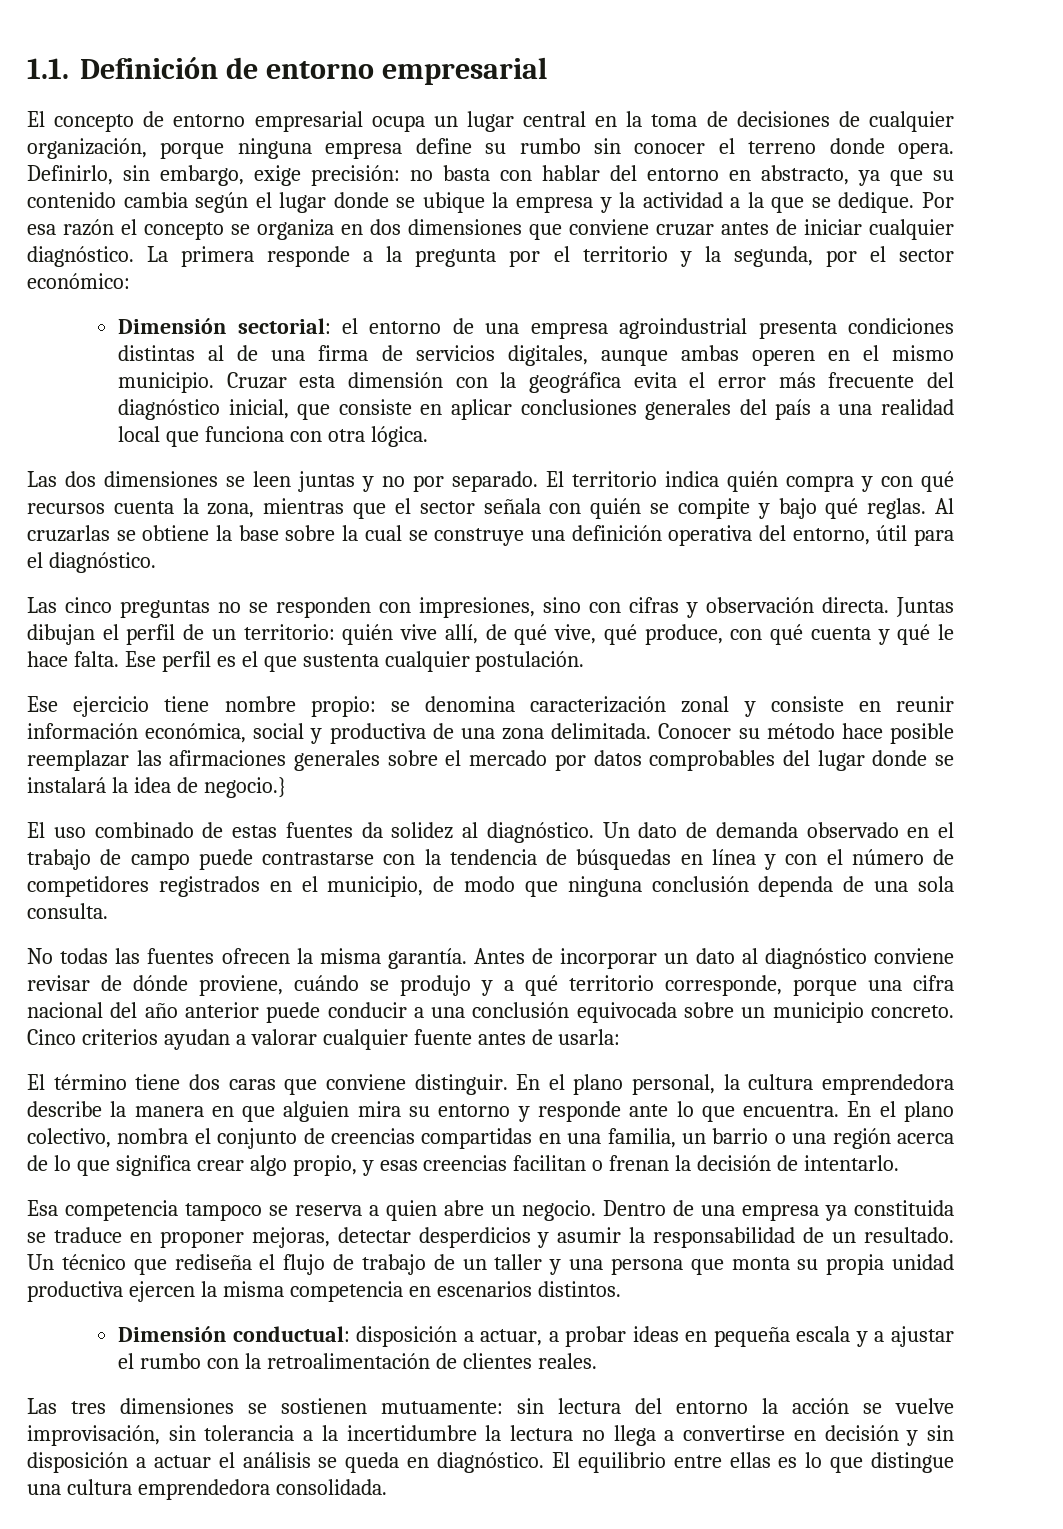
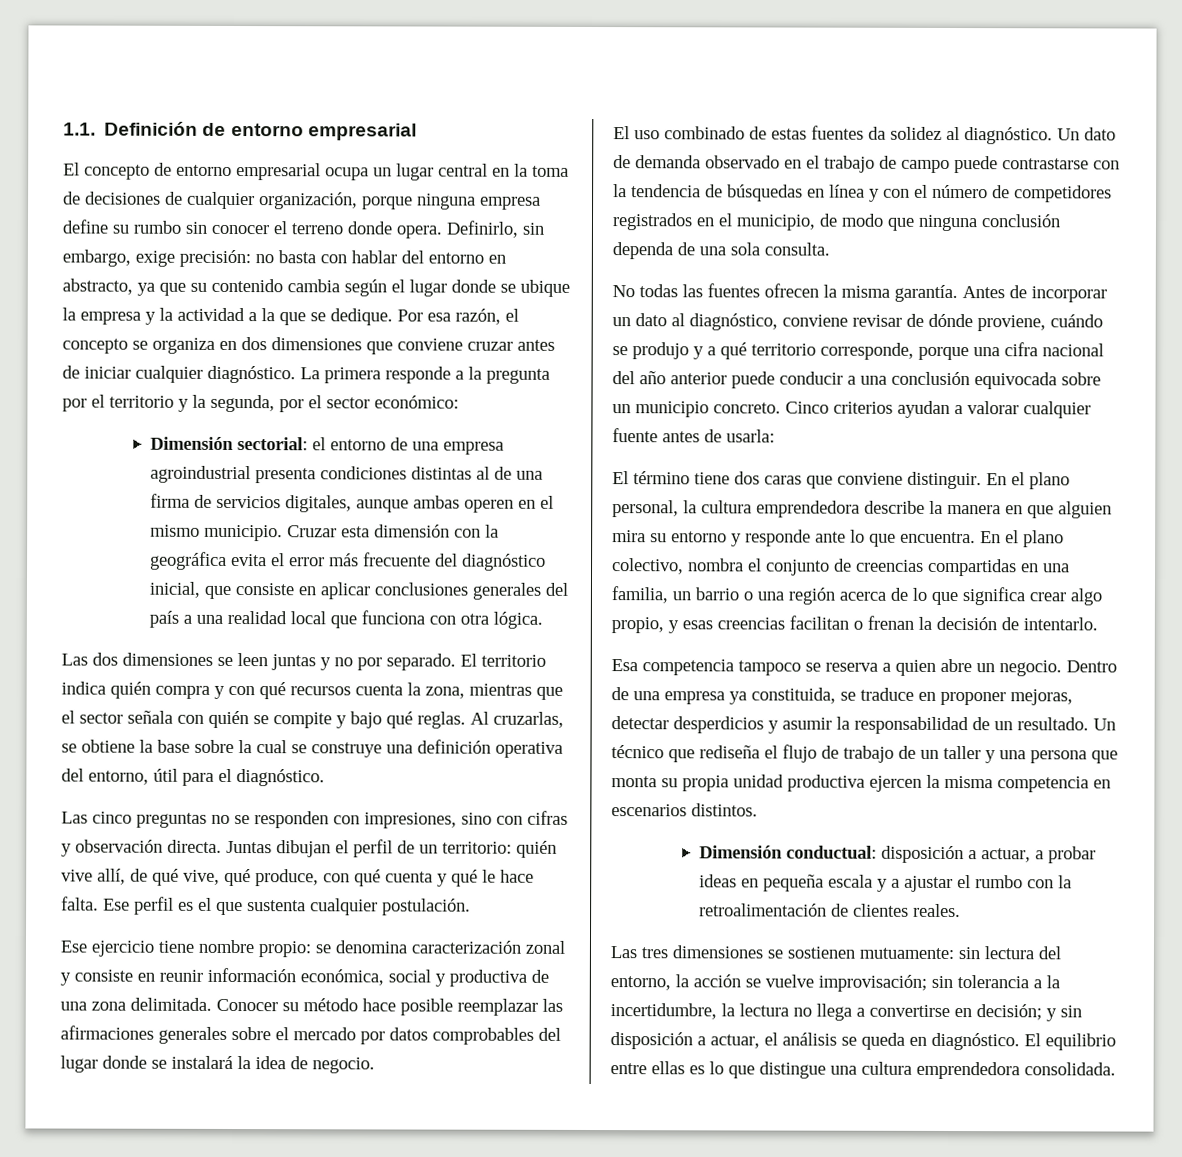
- Por esa razón el concepto se organiza en dos dimensiones que conviene cruzar antes de iniciar cualquier diagnóstico.
+ Por esa razón, el concepto se organiza en dos dimensiones que conviene cruzar antes de iniciar cualquier diagnóstico.
- Al cruzarlas se obtiene la base sobre la cual se construye una definición operativa del entorno, útil para el diagnóstico.
+ Al cruzarlas, se obtiene la base sobre la cual se construye una definición operativa del entorno, útil para el diagnóstico.
- Conocer su método hace posible reemplazar las afirmaciones generales sobre el mercado por datos comprobables del lugar donde se instalará la idea de negocio.}
+ Conocer su método hace posible reemplazar las afirmaciones generales sobre el mercado por datos comprobables del lugar donde se instalará la idea de negocio.
- Antes de incorporar un dato al diagnóstico conviene revisar de dónde proviene, cuándo se produjo y a qué territorio corresponde, porque una cifra nacional del año anterior puede conducir a una conclusión equivocada sobre un municipio concreto.
+ Antes de incorporar un dato al diagnóstico, conviene revisar de dónde proviene, cuándo se produjo y a qué territorio corresponde, porque una cifra nacional del año anterior puede conducir a una conclusión equivocada sobre un municipio concreto.
- Dentro de una empresa ya constituida se traduce en proponer mejoras, detectar desperdicios y asumir la responsabilidad de un resultado.
+ Dentro de una empresa ya constituida, se traduce en proponer mejoras, detectar desperdicios y asumir la responsabilidad de un resultado.
- Las tres dimensiones se sostienen mutuamente: sin lectura del entorno la acción se vuelve improvisación, sin tolerancia a la incertidumbre la lectura no llega a convertirse en decisión y sin disposición a actuar el análisis se queda en diagnóstico.
+ Las tres dimensiones se sostienen mutuamente: sin lectura del entorno, la acción se vuelve improvisación; sin tolerancia a la incertidumbre, la lectura no llega a convertirse en decisión; y sin disposición a actuar, el análisis se queda en diagnóstico.

